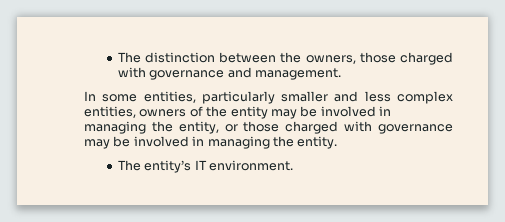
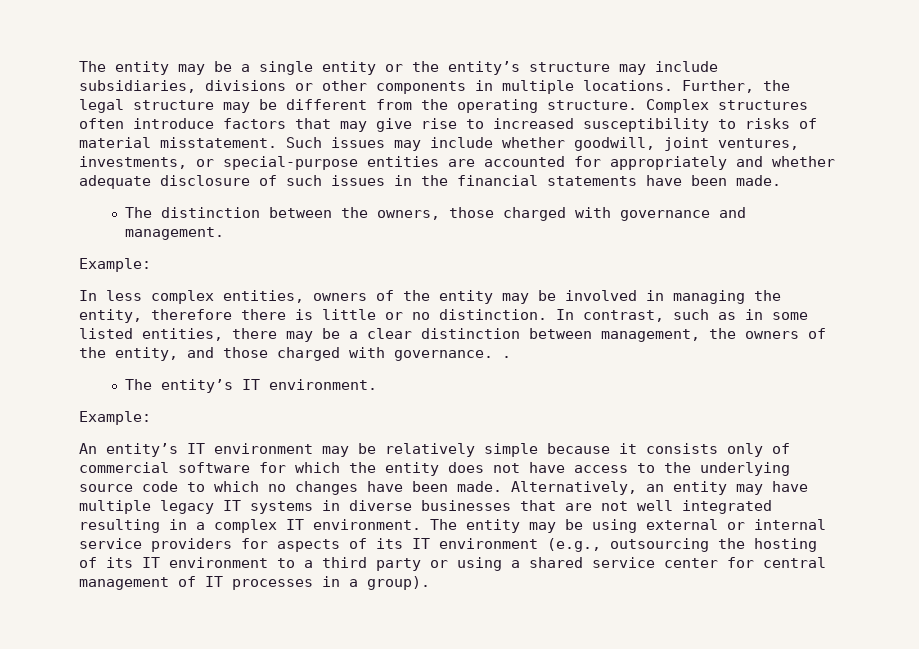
+ The entity may be a single entity or the entity’s structure may include subsidiaries, divisions or other components in multiple locations. Further, the legal structure may be different from the operating structure. Complex structures often introduce factors that may give rise to increased susceptibility to risks of material misstatement. Such issues may include whether goodwill, joint ventures, investments, or special-purpose entities are accounted for appropriately and whether adequate disclosure of such issues in the financial statements have been made.
  The distinction between the owners, those charged with governance and management.
- In some entities, particularly smaller and less complex entities, owners of the entity may be involved in managing the entity, or those charged with governance may be involved in managing the entity.
+ Example:
+ In less complex entities, owners of the entity may be involved in managing the entity, therefore there is little or no distinction. In contrast, such as in some listed entities, there may be a clear distinction between management, the owners of the entity, and those charged with governance. .
  The entity’s IT environment.
+ Example:
+ An entity’s IT environment may be relatively simple because it consists only of commercial software for which the entity does not have access to the underlying source code to which no changes have been made. Alternatively, an entity may have multiple legacy IT systems in diverse businesses that are not well integrated resulting in a complex IT environment. The entity may be using external or internal service providers for aspects of its IT environment (e.g., outsourcing the hosting of its IT environment to a third party or using a shared service center for central management of IT processes in a group).

